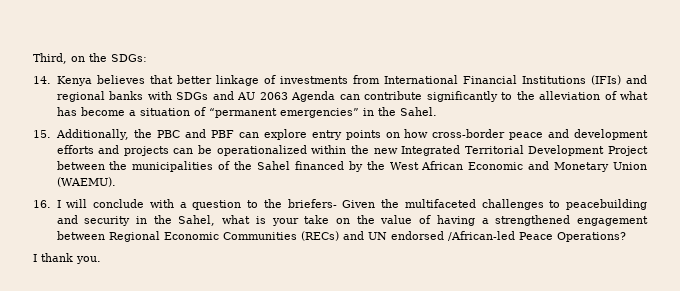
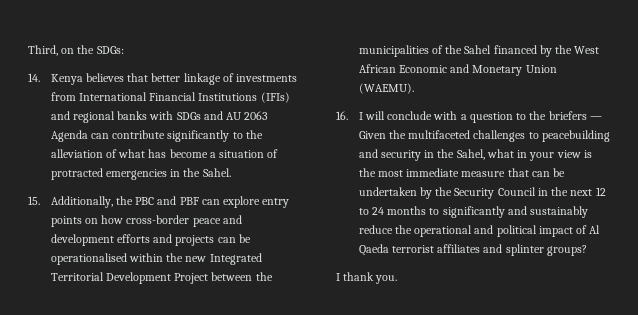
- 14. Kenya believes that better linkage of investments from International Financial Institutions (IFIs) and regional banks with SDGs and AU 2063 Agenda can contribute significantly to the alleviation of what has become a situation of “permanent emergencies” in the Sahel.
+ 14. Kenya believes that better linkage of investments from International Financial Institutions (IFIs) and regional banks with SDGs and AU 2063 Agenda can contribute significantly to the alleviation of what has become a situation of protracted emergencies in the Sahel.
- 15. Additionally, the PBC and PBF can explore entry points on how cross-border peace and development efforts and projects can be operationalized within the new Integrated Territorial Development Project between the municipalities of the Sahel financed by the West African Economic and Monetary Union (WAEMU).
+ 15. Additionally, the PBC and PBF can explore entry points on how cross-border peace and development efforts and projects can be operationalised within the new Integrated Territorial Development Project between the municipalities of the Sahel financed by the West African Economic and Monetary Union (WAEMU).
- 16. I will conclude with a question to the briefers- Given the multifaceted challenges to peacebuilding and security in the Sahel, what is your take on the value of having a strengthened engagement between Regional Economic Communities (RECs) and UN endorsed /African-led Peace Operations?
+ 16. I will conclude with a question to the briefers — Given the multifaceted challenges to peacebuilding and security in the Sahel, what in your view is the most immediate measure that can be undertaken by the Security Council in the next 12 to 24 months to significantly and sustainably reduce the operational and political impact of Al Qaeda terrorist affiliates and splinter groups?

